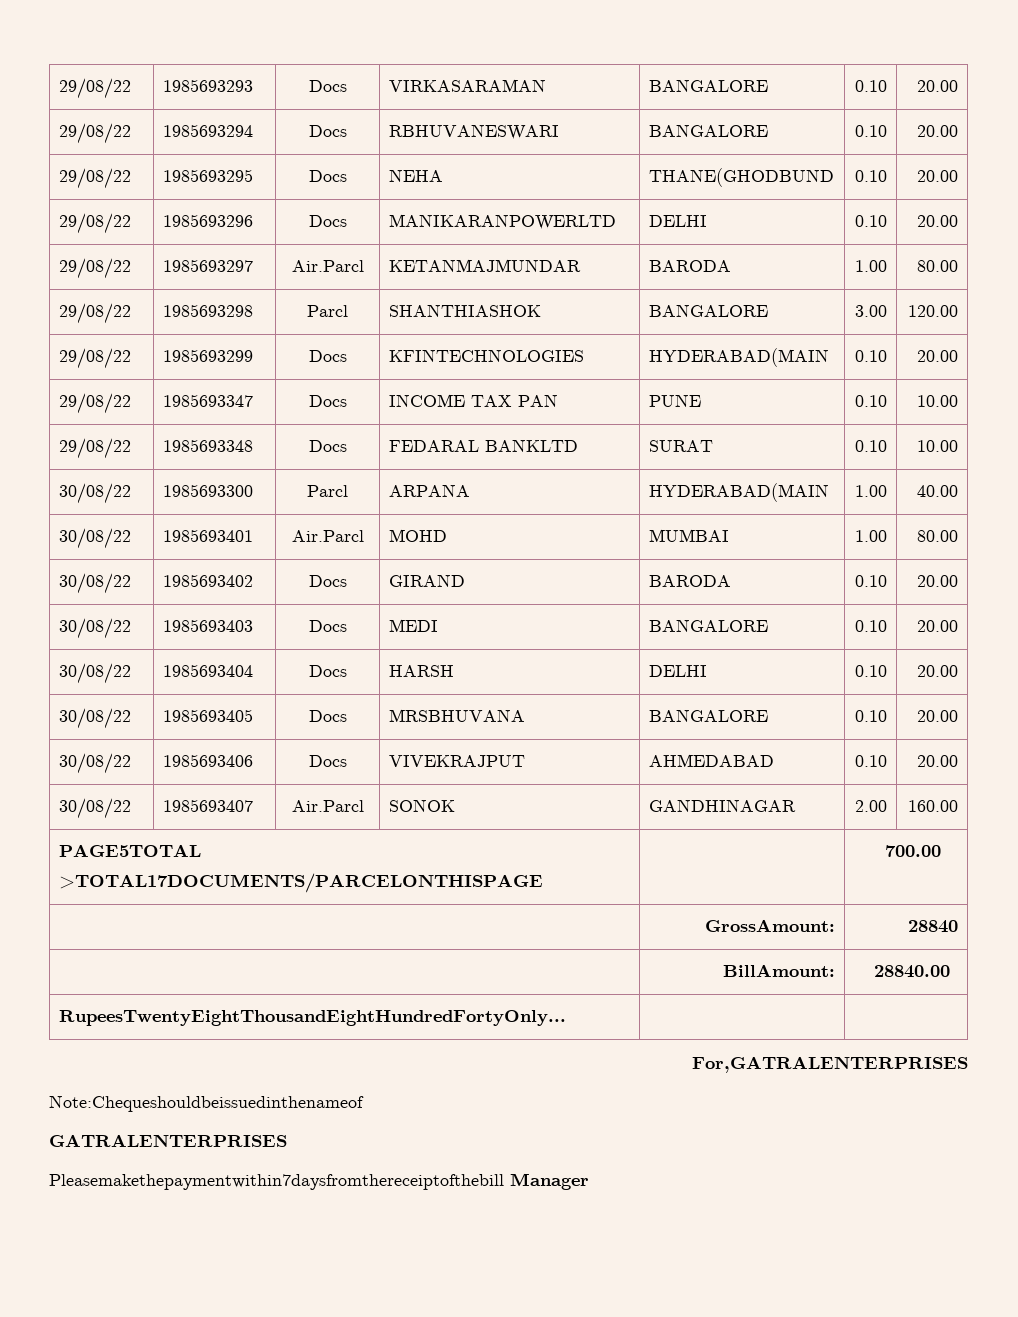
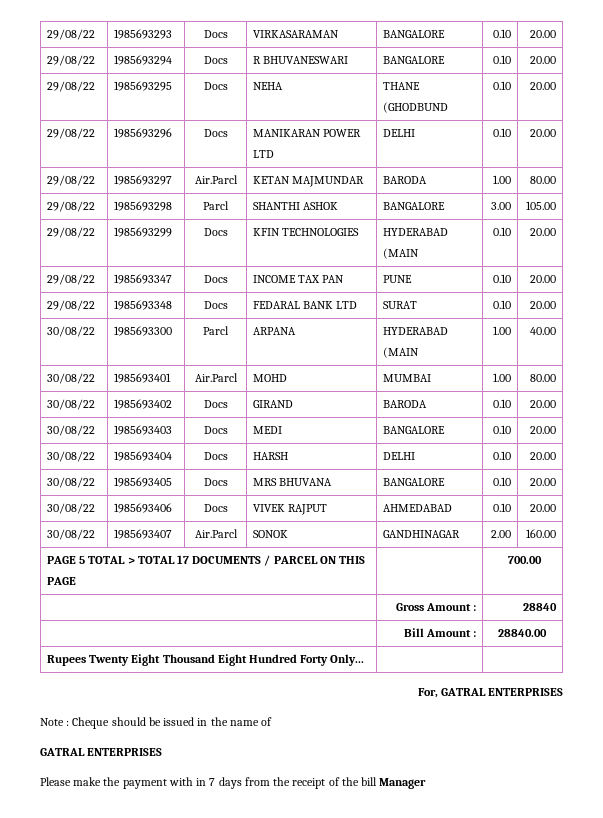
- 29/08/22 | 1985693294 | Docs | RBHUVANESWARI | BANGALORE | 0.10 | 20.00
+ 29/08/22 | 1985693294 | Docs | R BHUVANESWARI | BANGALORE | 0.10 | 20.00
- 29/08/22 | 1985693295 | Docs | NEHA | THANE(GHODBUND | 0.10 | 20.00
+ 29/08/22 | 1985693295 | Docs | NEHA | THANE (GHODBUND | 0.10 | 20.00
- 29/08/22 | 1985693296 | Docs | MANIKARANPOWERLTD | DELHI | 0.10 | 20.00
+ 29/08/22 | 1985693296 | Docs | MANIKARAN POWER LTD | DELHI | 0.10 | 20.00
- 29/08/22 | 1985693297 | Air.Parcl | KETANMAJMUNDAR | BARODA | 1.00 | 80.00
+ 29/08/22 | 1985693297 | Air.Parcl | KETAN MAJMUNDAR | BARODA | 1.00 | 80.00
- 29/08/22 | 1985693298 | Parcl | SHANTHIASHOK | BANGALORE | 3.00 | 120.00
+ 29/08/22 | 1985693298 | Parcl | SHANTHI ASHOK | BANGALORE | 3.00 | 105.00
- 29/08/22 | 1985693299 | Docs | KFINTECHNOLOGIES | HYDERABAD(MAIN | 0.10 | 20.00
+ 29/08/22 | 1985693299 | Docs | KFIN TECHNOLOGIES | HYDERABAD (MAIN | 0.10 | 20.00
- 29/08/22 | 1985693347 | Docs | INCOME TAX PAN | PUNE | 0.10 | 10.00
+ 29/08/22 | 1985693347 | Docs | INCOME TAX PAN | PUNE | 0.10 | 20.00
- 29/08/22 | 1985693348 | Docs | FEDARAL BANKLTD | SURAT | 0.10 | 10.00
+ 29/08/22 | 1985693348 | Docs | FEDARAL BANK LTD | SURAT | 0.10 | 20.00
- 30/08/22 | 1985693300 | Parcl | ARPANA | HYDERABAD(MAIN | 1.00 | 40.00
+ 30/08/22 | 1985693300 | Parcl | ARPANA | HYDERABAD (MAIN | 1.00 | 40.00
- 30/08/22 | 1985693405 | Docs | MRSBHUVANA | BANGALORE | 0.10 | 20.00
+ 30/08/22 | 1985693405 | Docs | MRS BHUVANA | BANGALORE | 0.10 | 20.00
- 30/08/22 | 1985693406 | Docs | VIVEKRAJPUT | AHMEDABAD | 0.10 | 20.00
+ 30/08/22 | 1985693406 | Docs | VIVEK RAJPUT | AHMEDABAD | 0.10 | 20.00
- PAGE5TOTAL >TOTAL17DOCUMENTS/PARCELONTHISPAGE | | 700.00
- | GrossAmount: | 28840
- | BillAmount: | 28840.00
- RupeesTwentyEightThousandEightHundredFortyOnly... | |
- For,GATRALENTERPRISES
- Note:Chequeshouldbeissuedinthenameof
- GATRALENTERPRISES
- Pleasemakethepaymentwithin7daysfromthereceiptofthebill Manager
+ PAGE 5 TOTAL > TOTAL 17 DOCUMENTS / PARCEL ON THIS PAGE | | 700.00
+ | Gross Amount : | 28840
+ | Bill Amount : | 28840.00
+ Rupees Twenty Eight Thousand Eight Hundred Forty Only... | |
+ For, GATRAL ENTERPRISES
+ Note : Cheque should be issued in the name of
+ GATRAL ENTERPRISES
+ Please make the payment with in 7 days from the receipt of the bill Manager

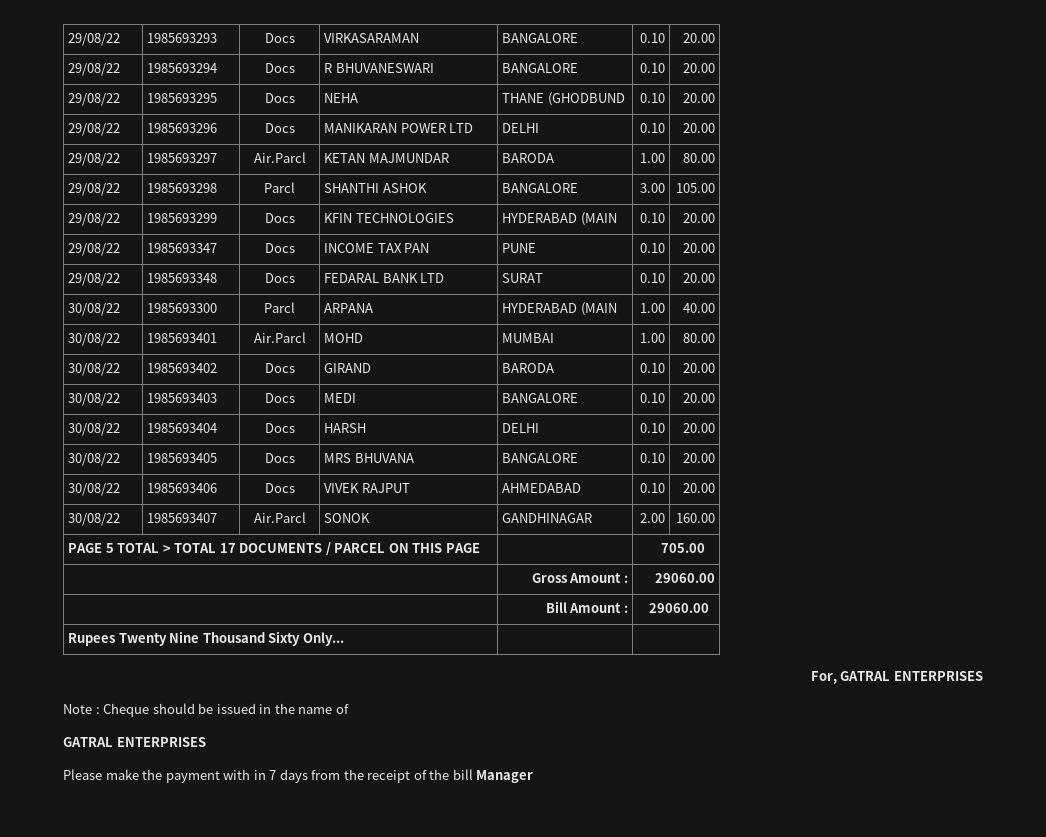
- PAGE 5 TOTAL > TOTAL 17 DOCUMENTS / PARCEL ON THIS PAGE | | 700.00
+ PAGE 5 TOTAL > TOTAL 17 DOCUMENTS / PARCEL ON THIS PAGE | | 705.00
- | Gross Amount : | 28840
+ | Gross Amount : | 29060.00
- | Bill Amount : | 28840.00
+ | Bill Amount : | 29060.00
- Rupees Twenty Eight Thousand Eight Hundred Forty Only... | |
+ Rupees Twenty Nine Thousand Sixty Only... | |

